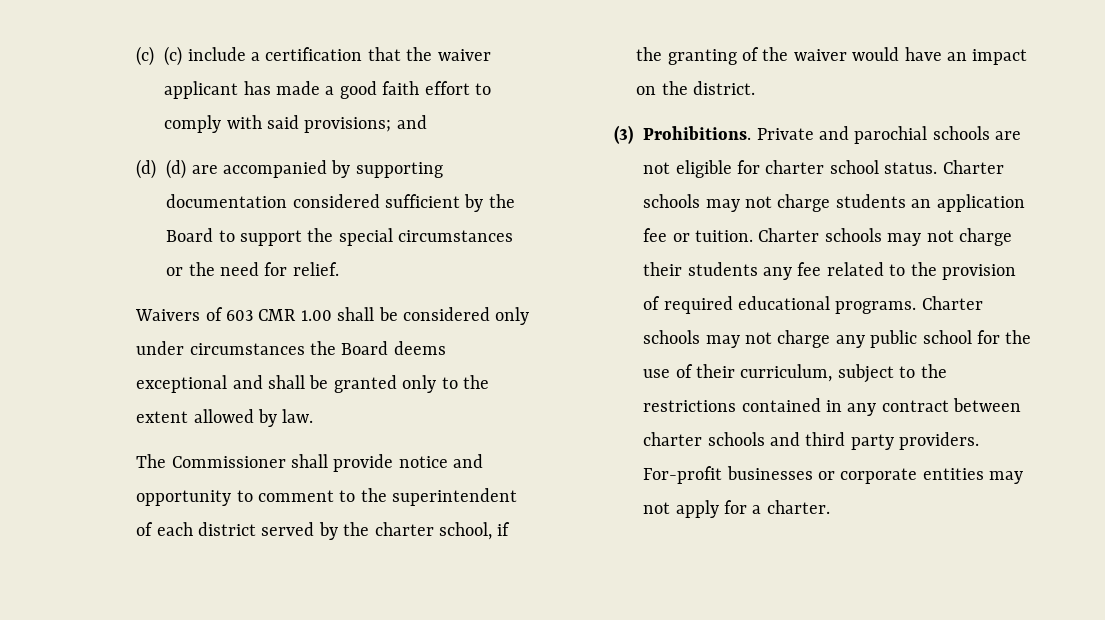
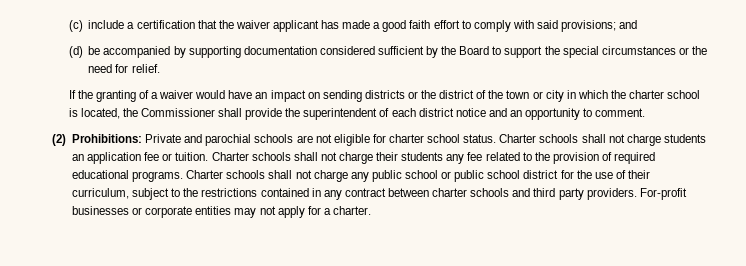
- (c) (c) include a certification that the waiver applicant has made a good faith effort to comply with said provisions; and
+ (c) include a certification that the waiver applicant has made a good faith effort to comply with said provisions; and
- (d) (d) are accompanied by supporting documentation considered sufficient by the Board to support the special circumstances or the need for relief.
+ (d) be accompanied by supporting documentation considered sufficient by the Board to support the special circumstances or the need for relief.
- Waivers of 603 CMR 1.00 shall be considered only under circumstances the Board deems exceptional and shall be granted only to the extent allowed by law.
- The Commissioner shall provide notice and opportunity to comment to the superintendent of each district served by the charter school, if the granting of the waiver would have an impact on the district.
- (3) Prohibitions. Private and parochial schools are not eligible for charter school status.
+ If the granting of a waiver would have an impact on sending districts or the district of the town or city in which the charter school is located, the Commissioner shall provide the superintendent of each district notice and an opportunity to comment.
+ (2) Prohibitions: Private and parochial schools are not eligible for charter school status.
- Charter schools may not charge students an application fee or tuition.
+ Charter schools shall not charge students an application fee or tuition.
- Charter schools may not charge their students any fee related to the provision of required educational programs.
+ Charter schools shall not charge their students any fee related to the provision of required educational programs.
- Charter schools may not charge any public school for the use of their curriculum, subject to the restrictions contained in any contract between charter schools and third party providers.
+ Charter schools shall not charge any public school or public school district for the use of their curriculum, subject to the restrictions contained in any contract between charter schools and third party providers.

